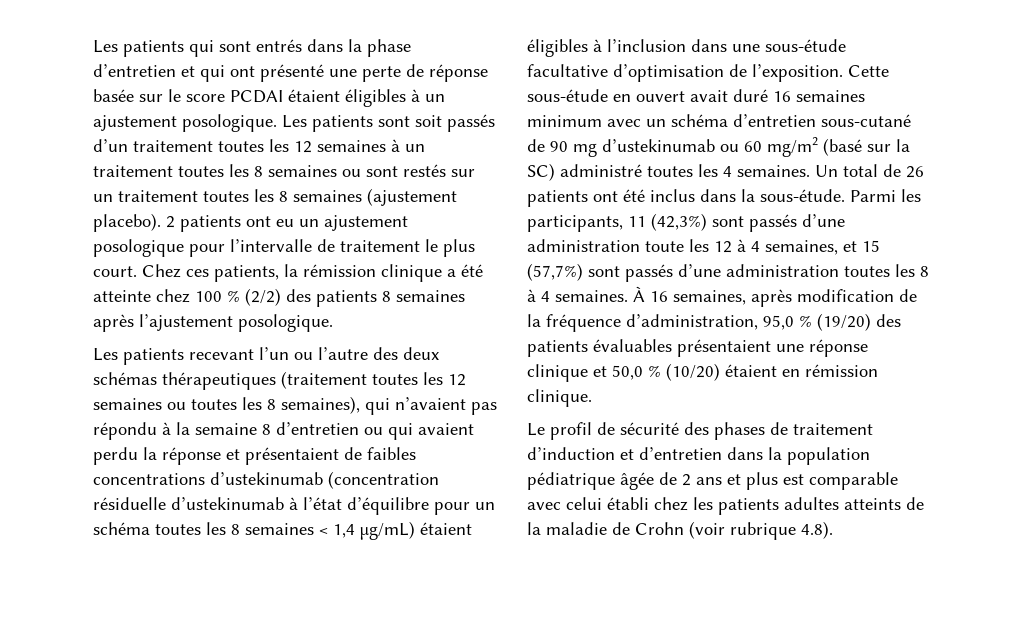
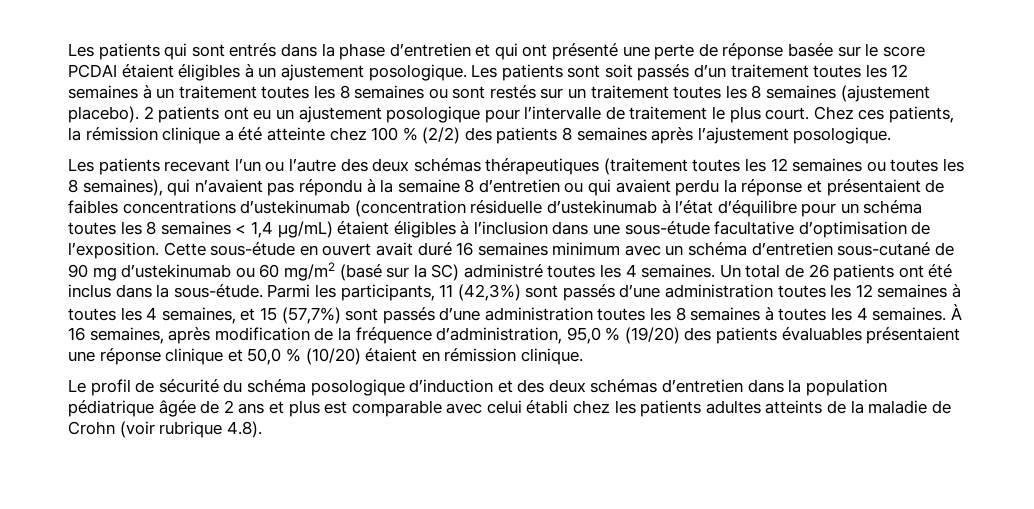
- Parmi les participants, 11 (42,3%) sont passés d’une administration toute les 12 à 4 semaines, et 15 (57,7%) sont passés d’une administration toutes les 8 à 4 semaines.
+ Parmi les participants, 11 (42,3%) sont passés d’une administration toutes les 12 semaines à toutes les 4 semaines, et 15 (57,7%) sont passés d’une administration toutes les 8 semaines à toutes les 4 semaines.
- Le profil de sécurité des phases de traitement d’induction et d’entretien dans la population pédiatrique âgée de 2 ans et plus est comparable avec celui établi chez les patients adultes atteints de la maladie de Crohn (voir rubrique 4.8).
+ Le profil de sécurité du schéma posologique d’induction et des deux schémas d’entretien dans la population pédiatrique âgée de 2 ans et plus est comparable avec celui établi chez les patients adultes atteints de la maladie de Crohn (voir rubrique 4.8).

